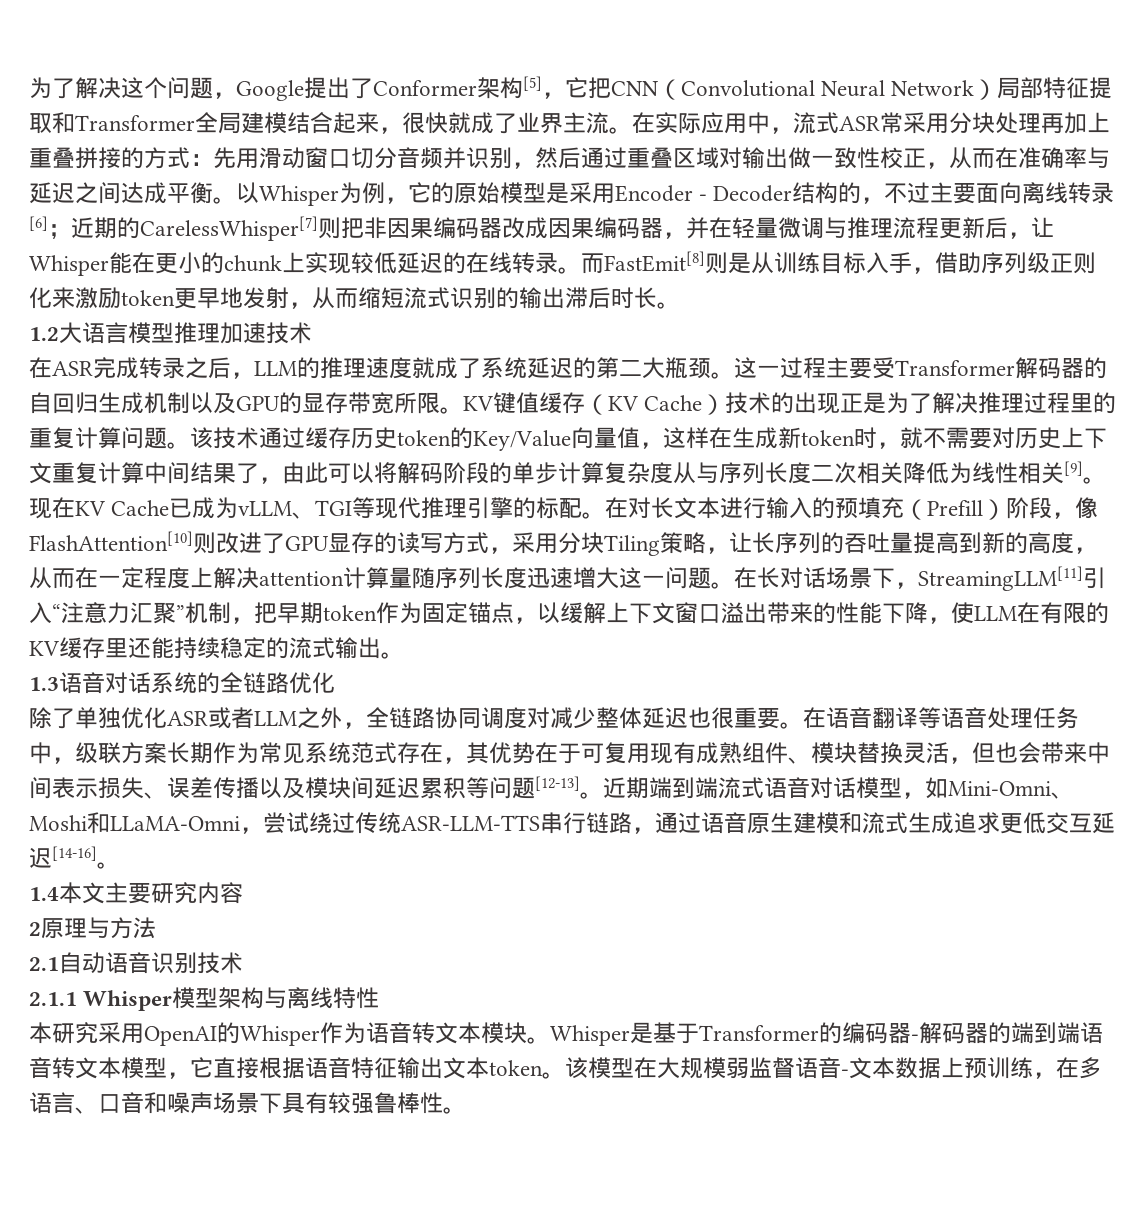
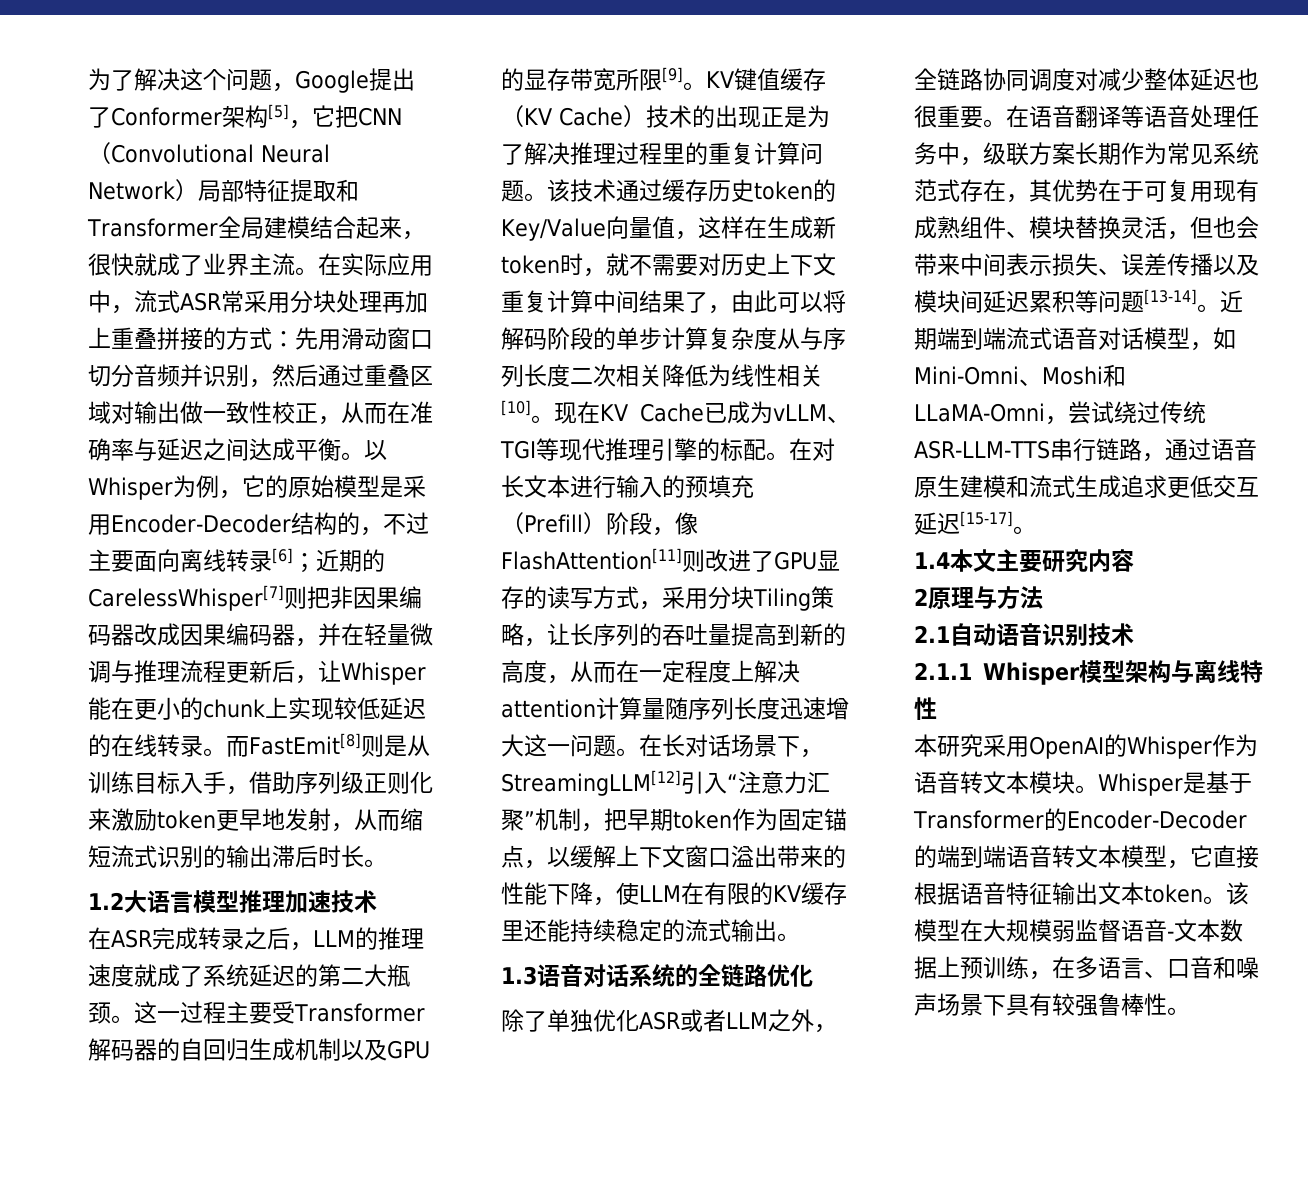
- 以Whisper为例，它的原始模型是采用Encoder - Decoder结构的，不过主要面向离线转录[6]；近期的CarelessWhisper[7]则把非因果编码器改成因果编码器，并在轻量微调与推理流程更新后，让Whisper能在更小的chunk上实现较低延迟的在线转录。
+ 以Whisper为例，它的原始模型是采用Encoder-Decoder结构的，不过主要面向离线转录[6]；近期的CarelessWhisper[7]则把非因果编码器改成因果编码器，并在轻量微调与推理流程更新后，让Whisper能在更小的chunk上实现较低延迟的在线转录。
- 这一过程主要受Transformer解码器的自回归生成机制以及GPU的显存带宽所限。
+ 这一过程主要受Transformer解码器的自回归生成机制以及GPU的显存带宽所限[9]。
- 该技术通过缓存历史token的Key/Value向量值，这样在生成新token时，就不需要对历史上下文重复计算中间结果了，由此可以将解码阶段的单步计算复杂度从与序列长度二次相关降低为线性相关[9]。
+ 该技术通过缓存历史token的Key/Value向量值，这样在生成新token时，就不需要对历史上下文重复计算中间结果了，由此可以将解码阶段的单步计算复杂度从与序列长度二次相关降低为线性相关[10]。
- 在对长文本进行输入的预填充（Prefill）阶段，像FlashAttention[10]则改进了GPU显存的读写方式，采用分块Tiling策略，让长序列的吞吐量提高到新的高度，从而在一定程度上解决attention计算量随序列长度迅速增大这一问题。
+ 在对长文本进行输入的预填充（Prefill）阶段，像FlashAttention[11]则改进了GPU显存的读写方式，采用分块Tiling策略，让长序列的吞吐量提高到新的高度，从而在一定程度上解决attention计算量随序列长度迅速增大这一问题。
- 在长对话场景下，StreamingLLM[11]引入“注意力汇聚”机制，把早期token作为固定锚点，以缓解上下文窗口溢出带来的性能下降，使LLM在有限的KV缓存里还能持续稳定的流式输出。
+ 在长对话场景下，StreamingLLM[12]引入“注意力汇聚”机制，把早期token作为固定锚点，以缓解上下文窗口溢出带来的性能下降，使LLM在有限的KV缓存里还能持续稳定的流式输出。
- 在语音翻译等语音处理任务中，级联方案长期作为常见系统范式存在，其优势在于可复用现有成熟组件、模块替换灵活，但也会带来中间表示损失、误差传播以及模块间延迟累积等问题[12-13]。
+ 在语音翻译等语音处理任务中，级联方案长期作为常见系统范式存在，其优势在于可复用现有成熟组件、模块替换灵活，但也会带来中间表示损失、误差传播以及模块间延迟累积等问题[13-14]。
- 近期端到端流式语音对话模型，如Mini-Omni、Moshi和LLaMA-Omni，尝试绕过传统ASR-LLM-TTS串行链路，通过语音原生建模和流式生成追求更低交互延迟[14-16]。
+ 近期端到端流式语音对话模型，如Mini-Omni、Moshi和LLaMA-Omni，尝试绕过传统ASR-LLM-TTS串行链路，通过语音原生建模和流式生成追求更低交互延迟[15-17]。
- Whisper是基于Transformer的编码器-解码器的端到端语音转文本模型，它直接根据语音特征输出文本token。
+ Whisper是基于Transformer的Encoder-Decoder的端到端语音转文本模型，它直接根据语音特征输出文本token。

